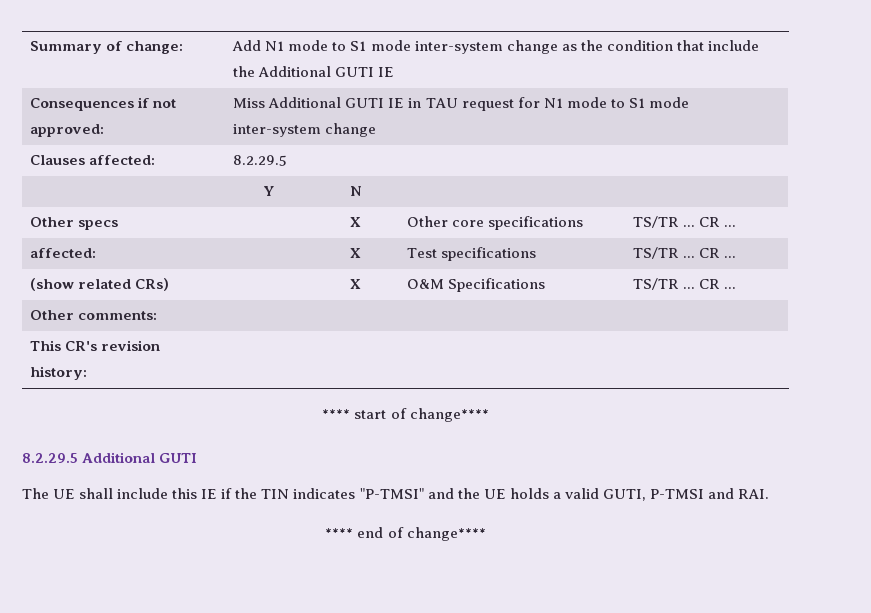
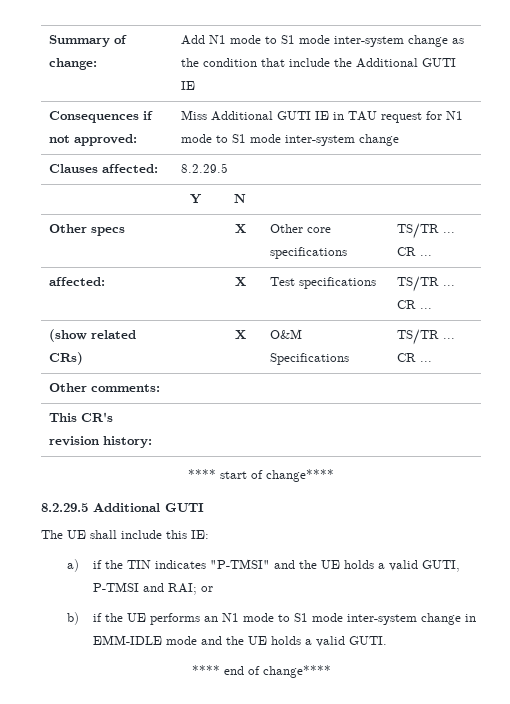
- The UE shall include this IE if the TIN indicates "P-TMSI" and the UE holds a valid GUTI, P-TMSI and RAI.
+ The UE shall include this IE:
+ a) if the TIN indicates "P-TMSI" and the UE holds a valid GUTI, P-TMSI and RAI; or
+ b) if the UE performs an N1 mode to S1 mode inter-system change in EMM-IDLE mode and the UE holds a valid GUTI.

